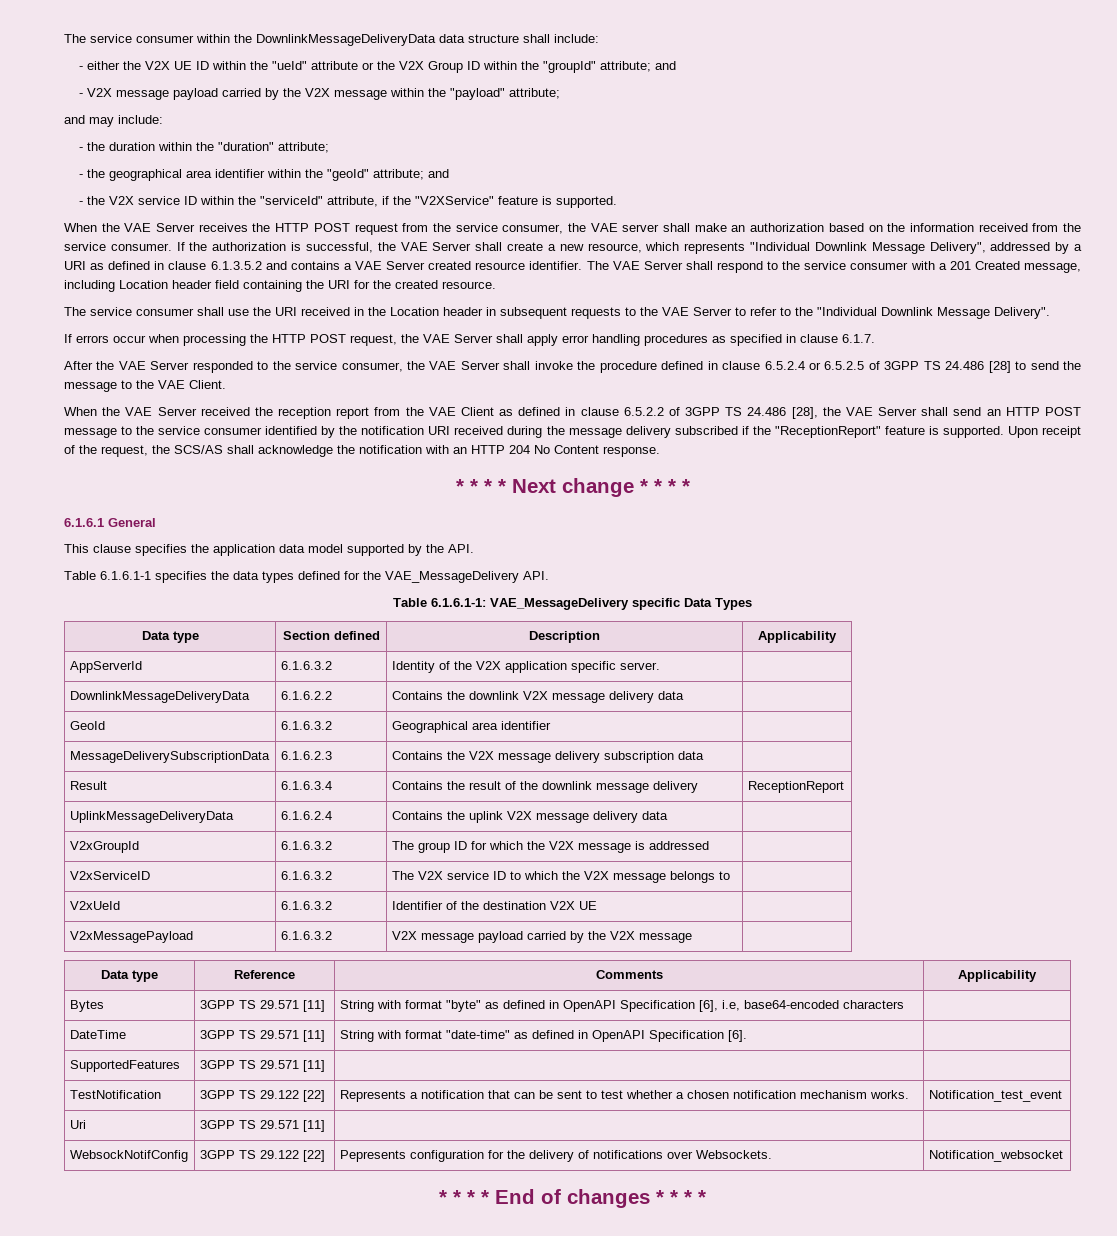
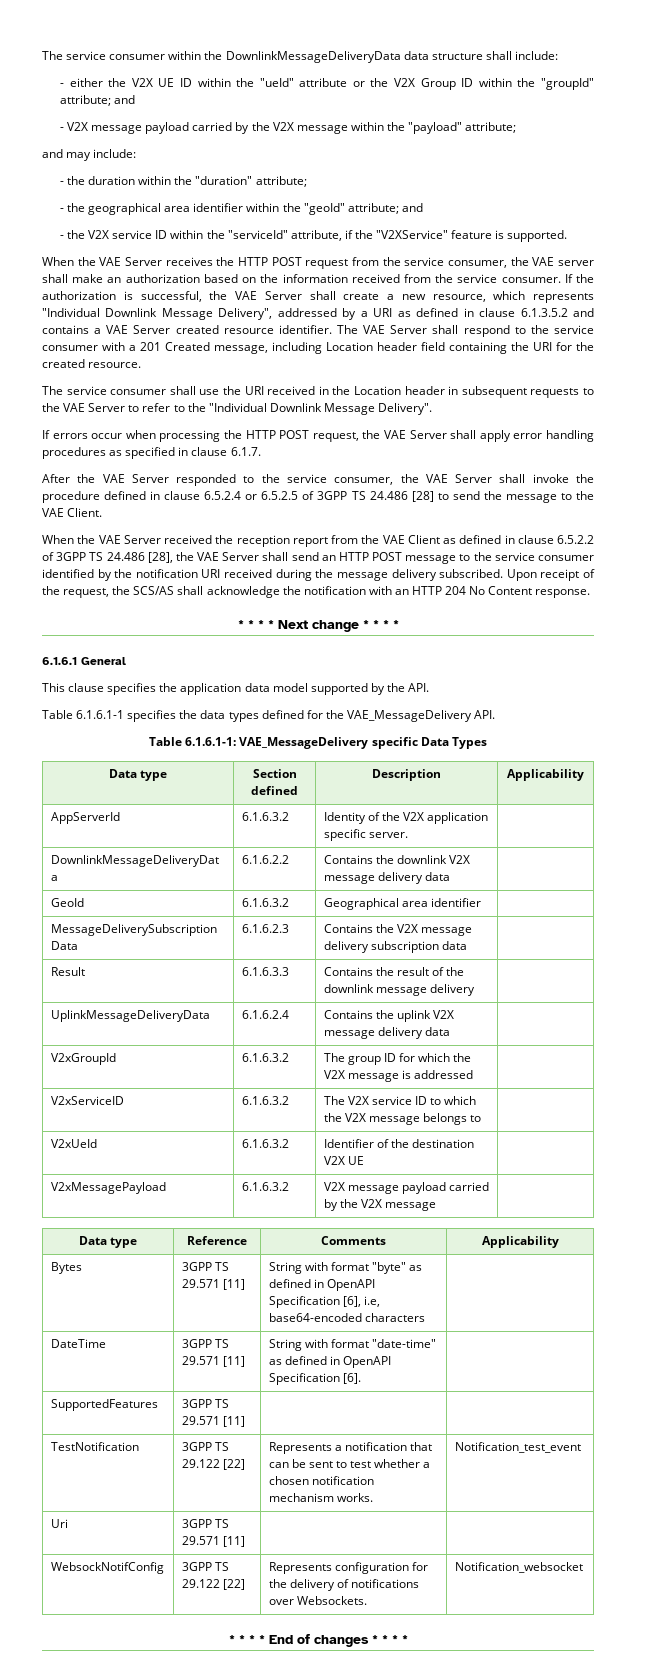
- When the VAE Server received the reception report from the VAE Client as defined in clause 6.5.2.2 of 3GPP TS 24.486 [28], the VAE Server shall send an HTTP POST message to the service consumer identified by the notification URI received during the message delivery subscribed if the "ReceptionReport" feature is supported.
+ When the VAE Server received the reception report from the VAE Client as defined in clause 6.5.2.2 of 3GPP TS 24.486 [28], the VAE Server shall send an HTTP POST message to the service consumer identified by the notification URI received during the message delivery subscribed.
- Result | 6.1.6.3.4 | Contains the result of the downlink message delivery | ReceptionReport
+ Result | 6.1.6.3.3 | Contains the result of the downlink message delivery |
- WebsockNotifConfig | 3GPP TS 29.122 [22] | Pepresents configuration for the delivery of notifications over Websockets. | Notification_websocket
+ WebsockNotifConfig | 3GPP TS 29.122 [22] | Represents configuration for the delivery of notifications over Websockets. | Notification_websocket

